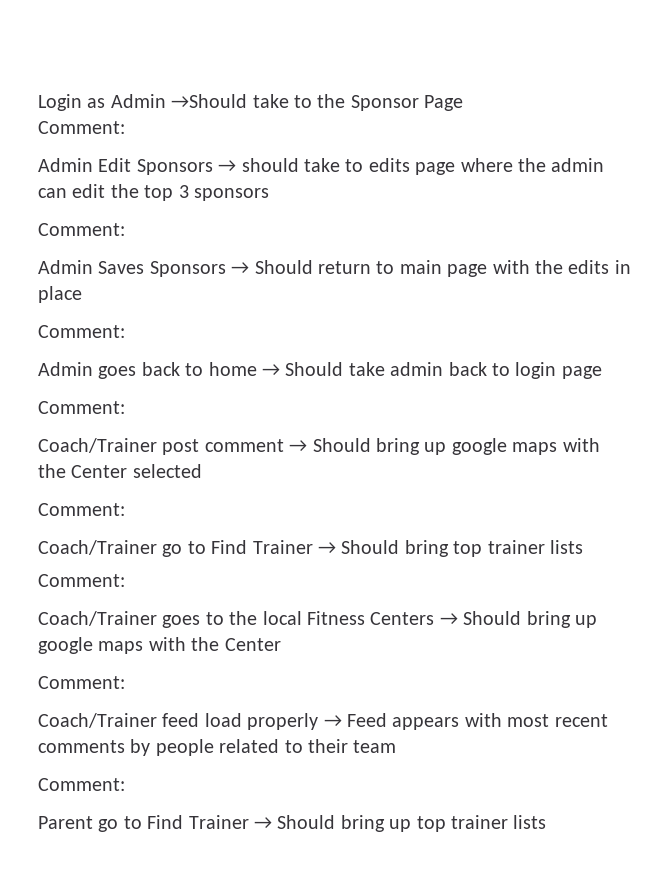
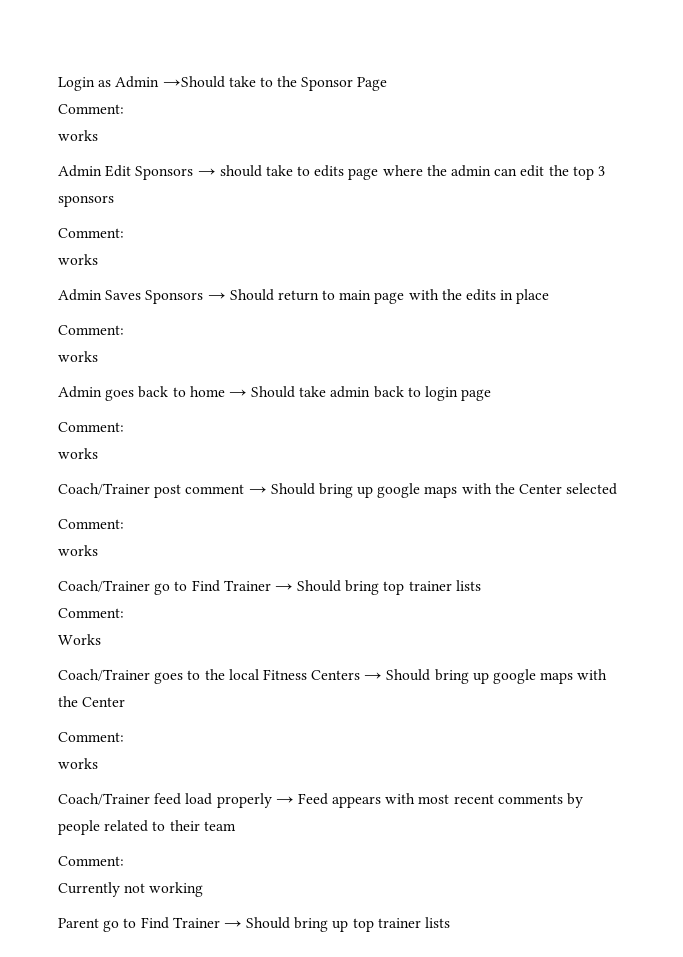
  Login as Admin →Should take to the Sponsor Page
  Comment:
+ works
  Admin Edit Sponsors → should take to edits page where the admin can edit the top 3 sponsors
  Comment:
+ works
  Admin Saves Sponsors → Should return to main page with the edits in place
  Comment:
+ works
  Admin goes back to home → Should take admin back to login page
  Comment:
+ works
  Coach/Trainer post comment → Should bring up google maps with the Center selected
  Comment:
+ works
+ Works
  Coach/Trainer goes to the local Fitness Centers → Should bring up google maps with the Center
  Comment:
+ works
+ Currently not working

